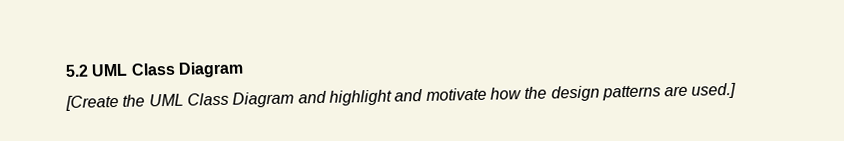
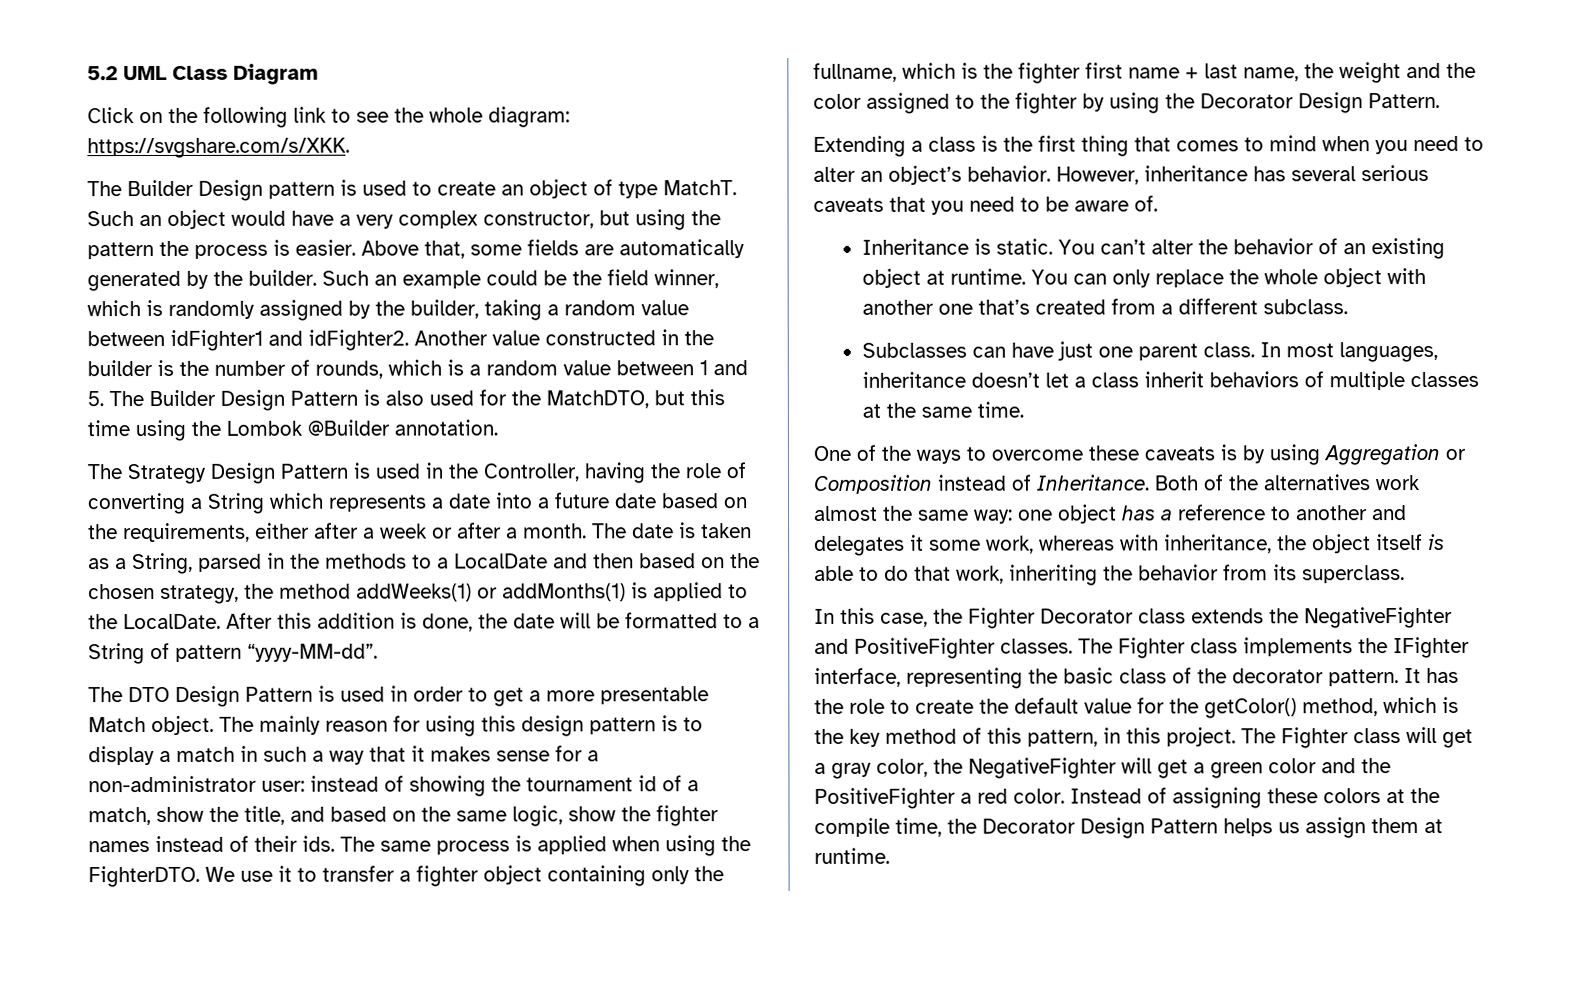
- [Create the UML Class Diagram and highlight and motivate how the design patterns are used.]
+ Click on the following link to see the whole diagram: https://svgshare.com/s/XKK.
+ The Builder Design pattern is used to create an object of type MatchT. Such an object would have a very complex constructor, but using the pattern the process is easier. Above that, some fields are automatically generated by the builder. Such an example could be the field winner, which is randomly assigned by the builder, taking a random value between idFighter1 and idFighter2. Another value constructed in the builder is the number of rounds, which is a random value between 1 and 5. The Builder Design Pattern is also used for the MatchDTO, but this time using the Lombok @Builder annotation.
+ The Strategy Design Pattern is used in the Controller, having the role of converting a String which represents a date into a future date based on the requirements, either after a week or after a month. The date is taken as a String, parsed in the methods to a LocalDate and then based on the chosen strategy, the method addWeeks(1) or addMonths(1) is applied to the LocalDate. After this addition is done, the date will be formatted to a String of pattern “yyyy-MM-dd”.
+ The DTO Design Pattern is used in order to get a more presentable Match object. The mainly reason for using this design pattern is to display a match in such a way that it makes sense for a non-administrator user: instead of showing the tournament id of a match, show the title, and based on the same logic, show the fighter names instead of their ids. The same process is applied when using the FighterDTO. We use it to transfer a fighter object containing only the fullname, which is the fighter first name + last name, the weight and the color assigned to the fighter by using the Decorator Design Pattern.
+ Extending a class is the first thing that comes to mind when you need to alter an object’s behavior. However, inheritance has several serious caveats that you need to be aware of.
+ Inheritance is static. You can’t alter the behavior of an existing object at runtime. You can only replace the whole object with another one that’s created from a different subclass.
+ Subclasses can have just one parent class. In most languages, inheritance doesn’t let a class inherit behaviors of multiple classes at the same time.
+ One of the ways to overcome these caveats is by using Aggregation or Composition instead of Inheritance. Both of the alternatives work almost the same way: one object has a reference to another and delegates it some work, whereas with inheritance, the object itself is able to do that work, inheriting the behavior from its superclass.
+ In this case, the Fighter Decorator class extends the NegativeFighter and PositiveFighter classes. The Fighter class implements the IFighter interface, representing the basic class of the decorator pattern. It has the role to create the default value for the getColor() method, which is the key method of this pattern, in this project. The Fighter class will get a gray color, the NegativeFighter will get a green color and the PositiveFighter a red color. Instead of assigning these colors at the compile time, the Decorator Design Pattern helps us assign them at runtime.

